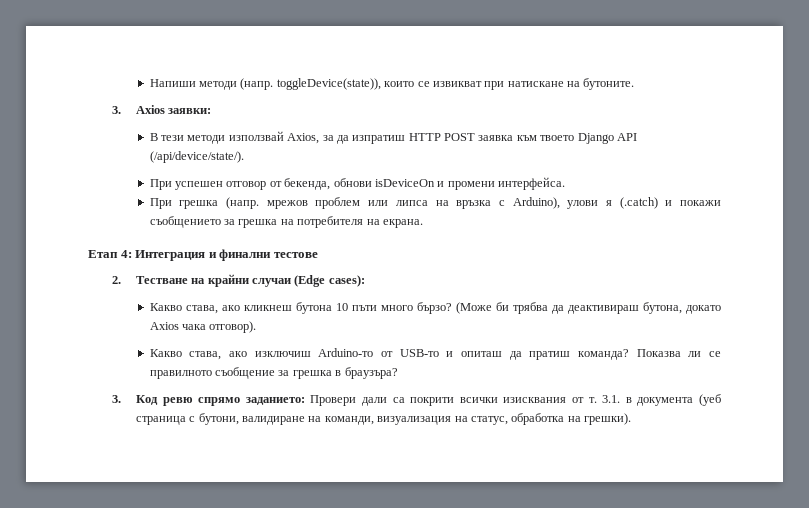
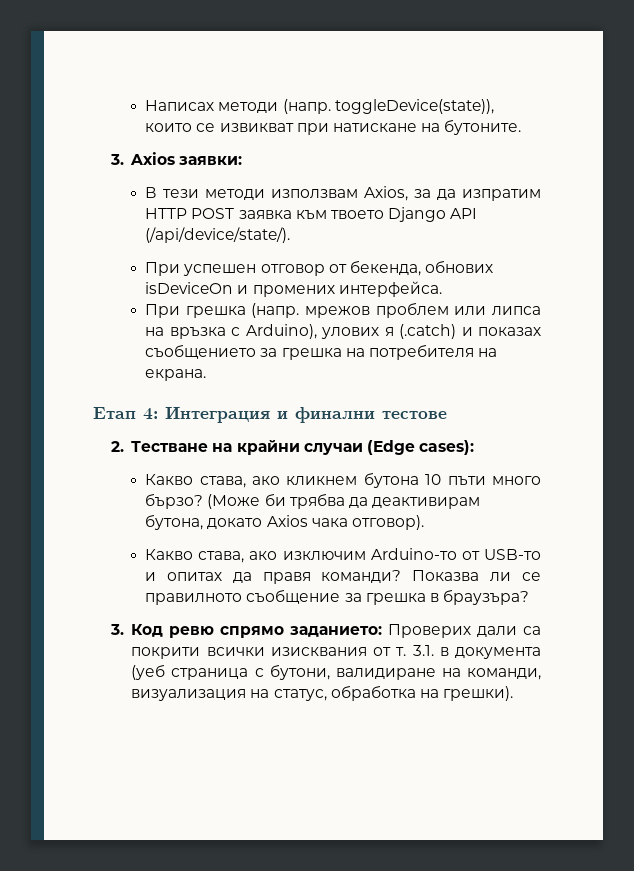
- Напиши методи (напр. toggleDevice(state)), които се извикват при натискане на бутоните.
+ Написах методи (напр. toggleDevice(state)), които се извикват при натискане на бутоните.
- В тези методи използвай Axios, за да изпратиш HTTP POST заявка към твоето Django API (/api/device/state/).
+ В тези методи използвам Axios, за да изпратим HTTP POST заявка към твоето Django API (/api/device/state/).
- При успешен отговор от бекенда, обнови isDeviceOn и промени интерфейса.
+ При успешен отговор от бекенда, обнових isDeviceOn и промених интерфейса.
- При грешка (напр. мрежов проблем или липса на връзка с Arduino), улови я (.catch) и покажи съобщението за грешка на потребителя на екрана.
+ При грешка (напр. мрежов проблем или липса на връзка с Arduino), улових я (.catch) и показах съобщението за грешка на потребителя на екрана.
- Какво става, ако кликнеш бутона 10 пъти много бързо?
+ Какво става, ако кликнем бутона 10 пъти много бързо?
- (Може би трябва да деактивираш бутона, докато Axios чака отговор).
+ (Може би трябва да деактивирам бутона, докато Axios чака отговор).
- Какво става, ако изключиш Arduino-то от USB-то и опиташ да пратиш команда?
+ Какво става, ако изключим Arduino-то от USB-то и опитах да правя команди?
- 3. Код ревю спрямо заданието: Провери дали са покрити всички изисквания от т. 3.1. в документа (уеб страница с бутони, валидиране на команди, визуализация на статус, обработка на грешки).
+ 3. Код ревю спрямо заданието: Проверих дали са покрити всички изисквания от т. 3.1. в документа (уеб страница с бутони, валидиране на команди, визуализация на статус, обработка на грешки).

